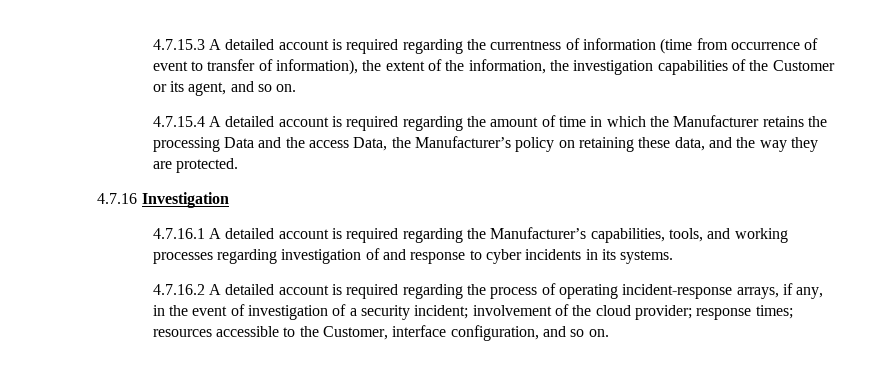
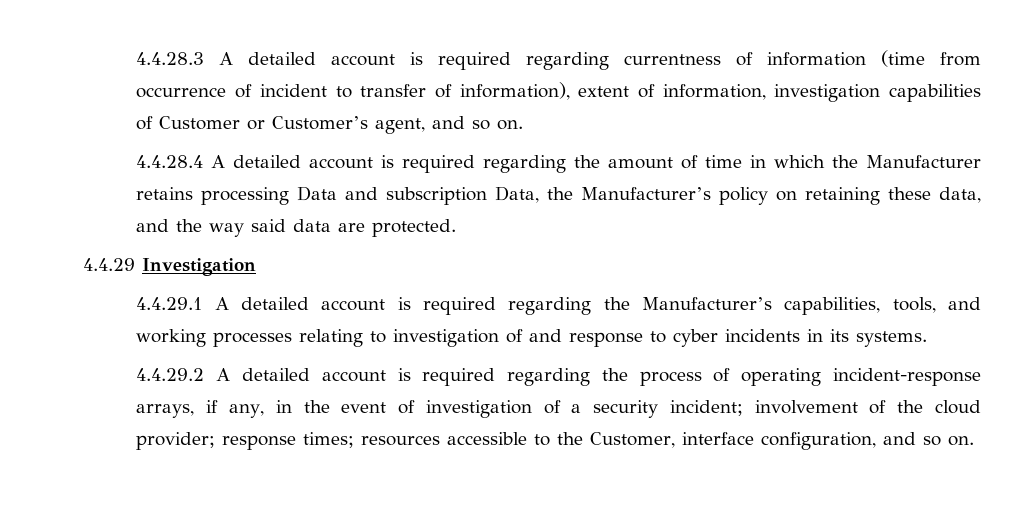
- 4.7.15.3 A detailed account is required regarding the currentness of information (time from occurrence of event to transfer of information), the extent of the information, the investigation capabilities of the Customer or its agent, and so on.
+ 4.4.28.3 A detailed account is required regarding currentness of information (time from occurrence of incident to transfer of information), extent of information, investigation capabilities of Customer or Customer’s agent, and so on.
- 4.7.15.4 A detailed account is required regarding the amount of time in which the Manufacturer retains the processing Data and the access Data, the Manufacturer’s policy on retaining these data, and the way they are protected.
+ 4.4.28.4 A detailed account is required regarding the amount of time in which the Manufacturer retains processing Data and subscription Data, the Manufacturer’s policy on retaining these data, and the way said data are protected.
- 4.7.16 Investigation
+ 4.4.29 Investigation
- 4.7.16.1 A detailed account is required regarding the Manufacturer’s capabilities, tools, and working processes regarding investigation of and response to cyber incidents in its systems.
+ 4.4.29.1 A detailed account is required regarding the Manufacturer’s capabilities, tools, and working processes relating to investigation of and response to cyber incidents in its systems.
- 4.7.16.2 A detailed account is required regarding the process of operating incident-response arrays, if any, in the event of investigation of a security incident; involvement of the cloud provider; response times; resources accessible to the Customer, interface configuration, and so on.
+ 4.4.29.2 A detailed account is required regarding the process of operating incident-response arrays, if any, in the event of investigation of a security incident; involvement of the cloud provider; response times; resources accessible to the Customer, interface configuration, and so on.

